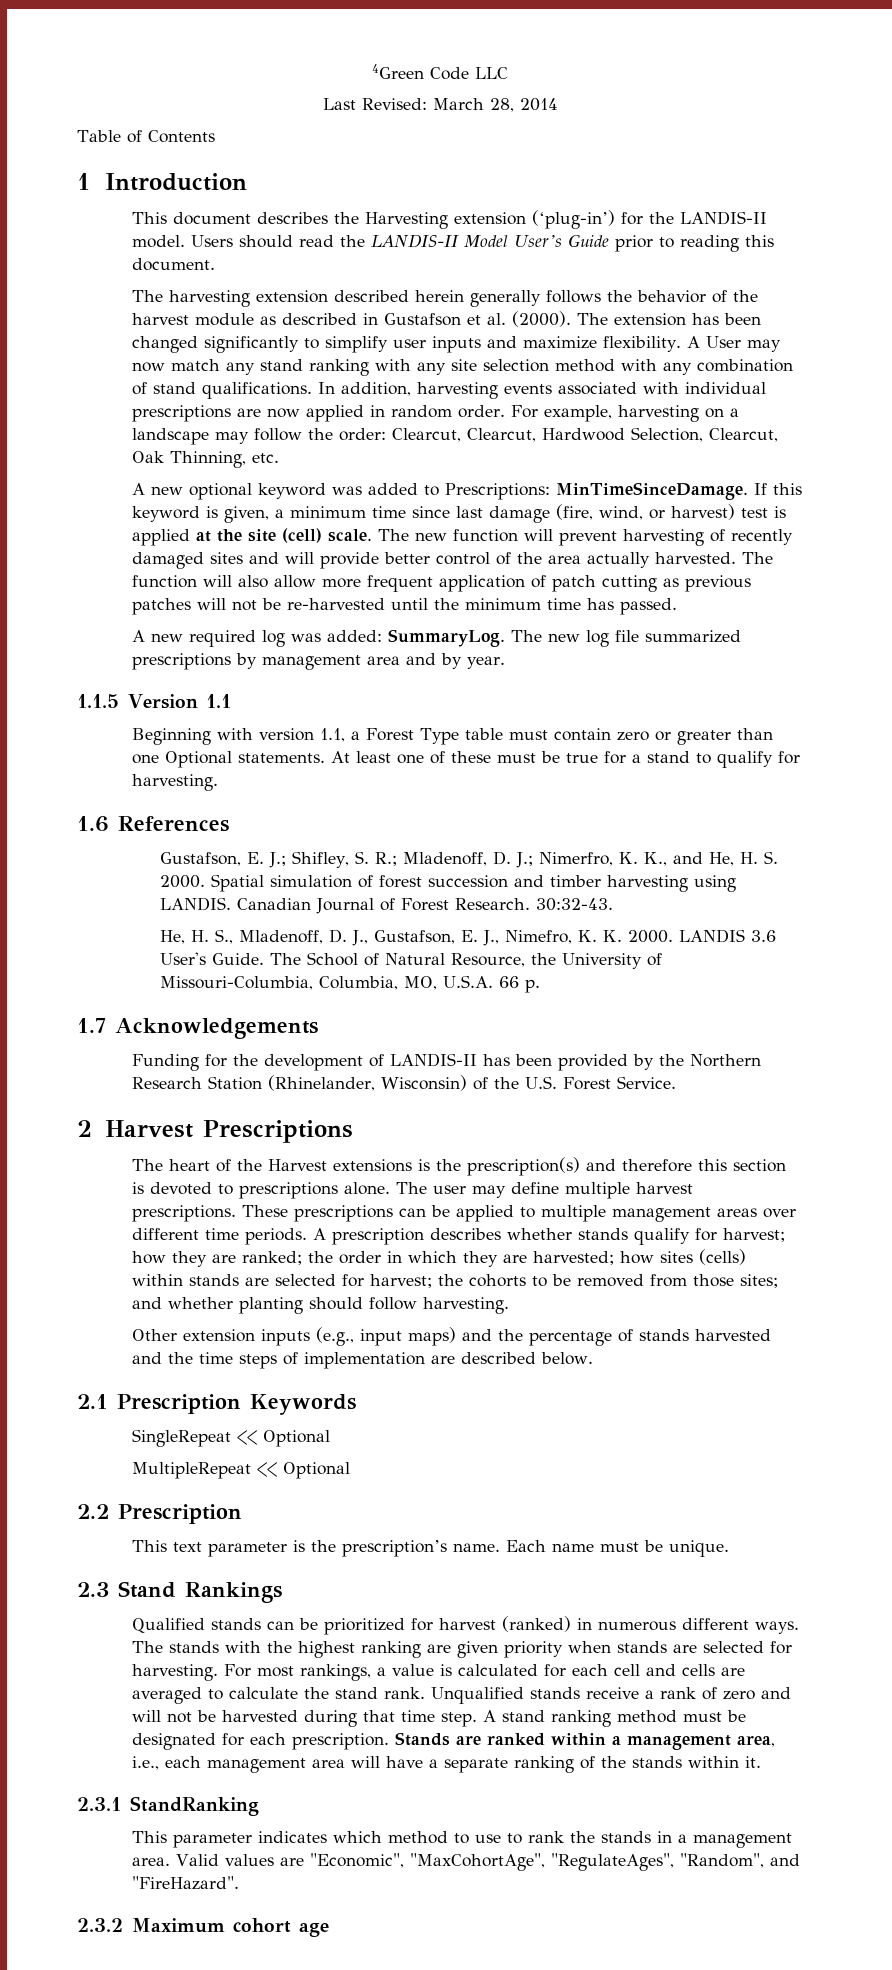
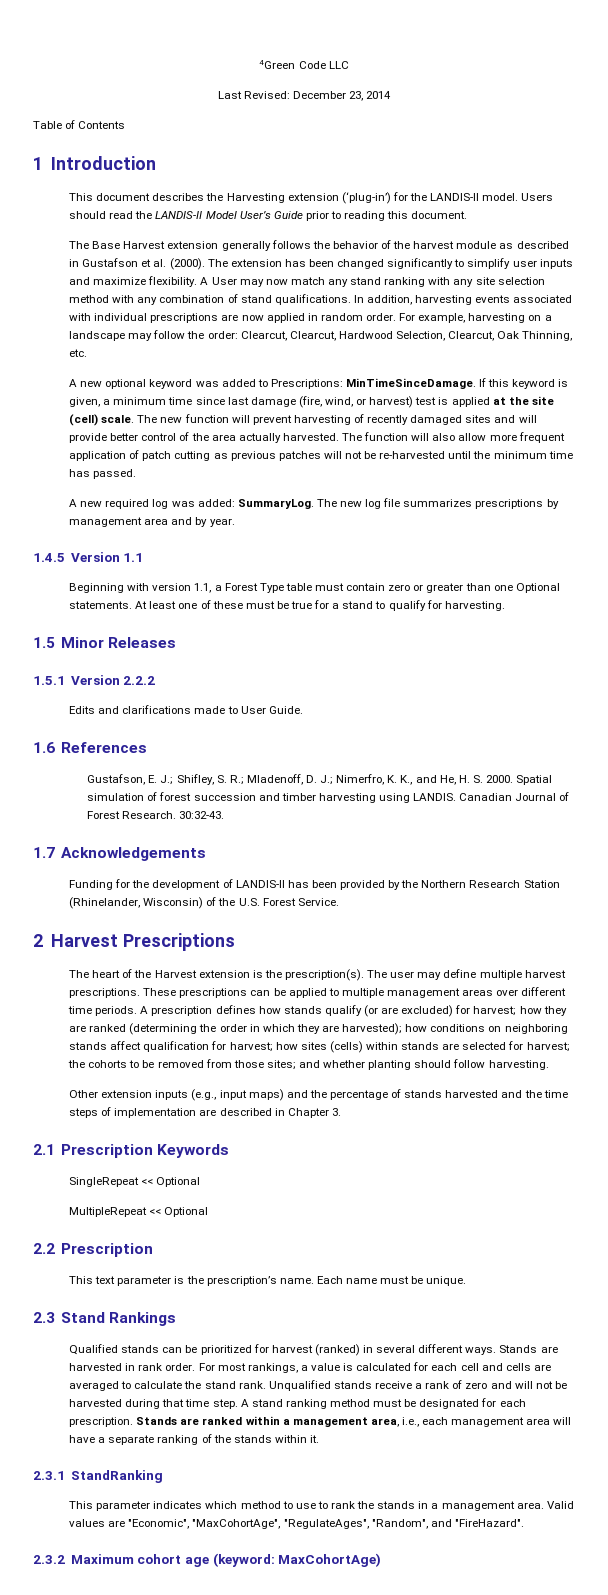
- Last Revised: March 28, 2014
+ Last Revised: December 23, 2014
- The harvesting extension described herein generally follows the behavior of the harvest module as described in Gustafson et al. (2000).
+ The Base Harvest extension generally follows the behavior of the harvest module as described in Gustafson et al. (2000).
- The new log file summarized prescriptions by management area and by year.
+ The new log file summarizes prescriptions by management area and by year.
- 1.1.5 Version 1.1
+ 1.4.5 Version 1.1
+ 1.5 Minor Releases
+ 1.5.1 Version 2.2.2
+ Edits and clarifications made to User Guide.
- He, H. S., Mladenoff, D. J., Gustafson, E. J., Nimefro, K. K. 2000. LANDIS 3.6 User's Guide. The School of Natural Resource, the University of Missouri-Columbia, Columbia, MO, U.S.A. 66 p.
- The heart of the Harvest extensions is the prescription(s) and therefore this section is devoted to prescriptions alone.
+ The heart of the Harvest extension is the prescription(s).
- A prescription describes whether stands qualify for harvest; how they are ranked; the order in which they are harvested; how sites (cells) within stands are selected for harvest; the cohorts to be removed from those sites; and whether planting should follow harvesting.
+ A prescription defines how stands qualify (or are excluded) for harvest; how they are ranked (determining the order in which they are harvested); how conditions on neighboring stands affect qualification for harvest; how sites (cells) within stands are selected for harvest; the cohorts to be removed from those sites; and whether planting should follow harvesting.
- Other extension inputs (e.g., input maps) and the percentage of stands harvested and the time steps of implementation are described below.
+ Other extension inputs (e.g., input maps) and the percentage of stands harvested and the time steps of implementation are described in Chapter 3.
- Qualified stands can be prioritized for harvest (ranked) in numerous different ways.
+ Qualified stands can be prioritized for harvest (ranked) in several different ways.
- The stands with the highest ranking are given priority when stands are selected for harvesting.
+ Stands are harvested in rank order.
- 2.3.2 Maximum cohort age
+ 2.3.2 Maximum cohort age (keyword: MaxCohortAge)

